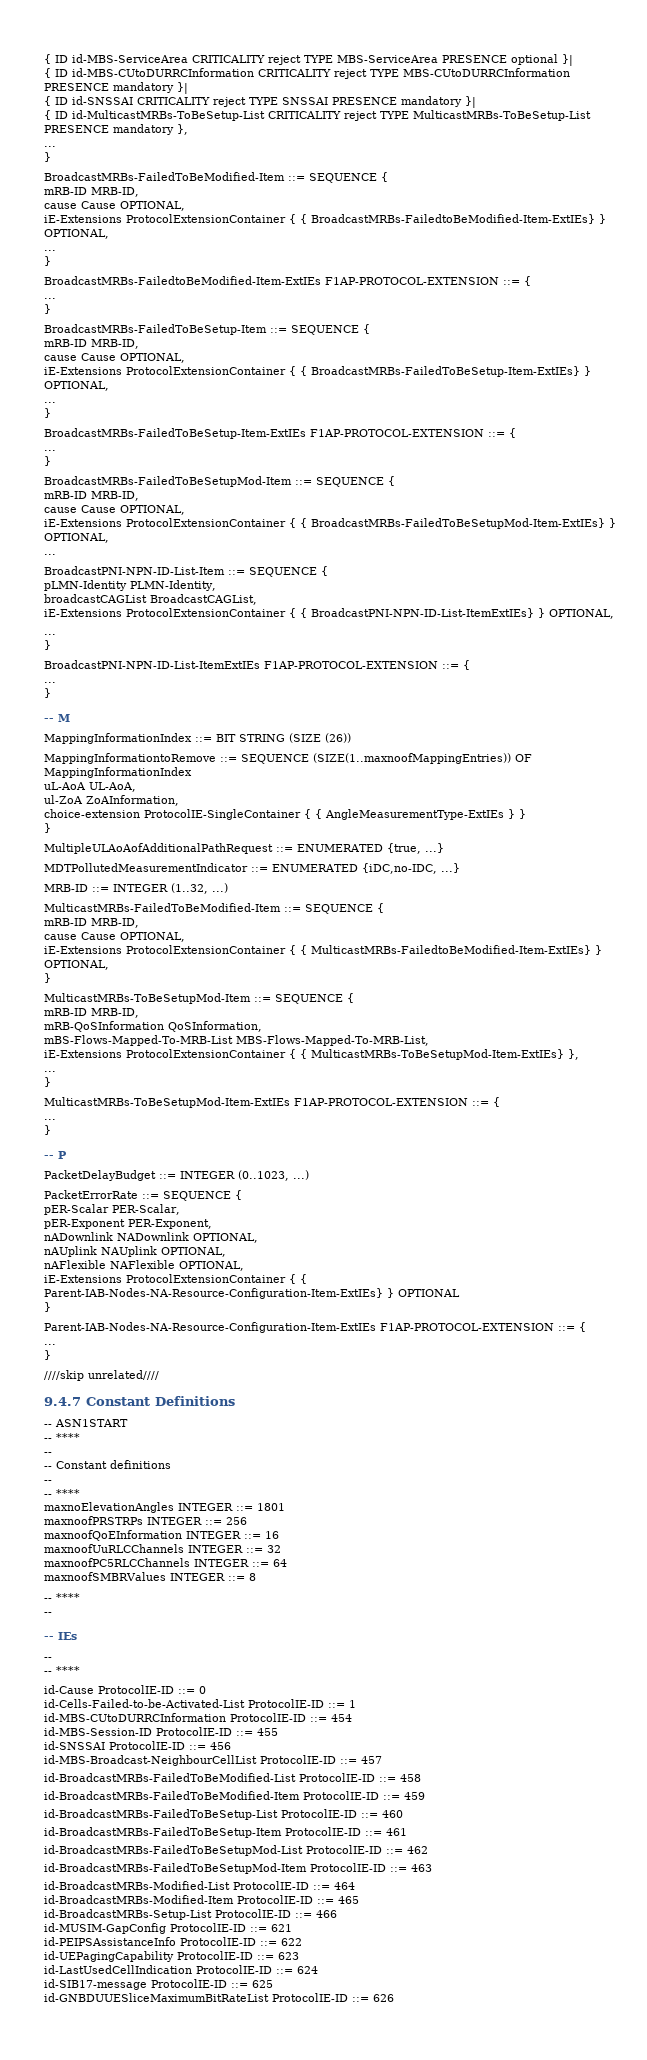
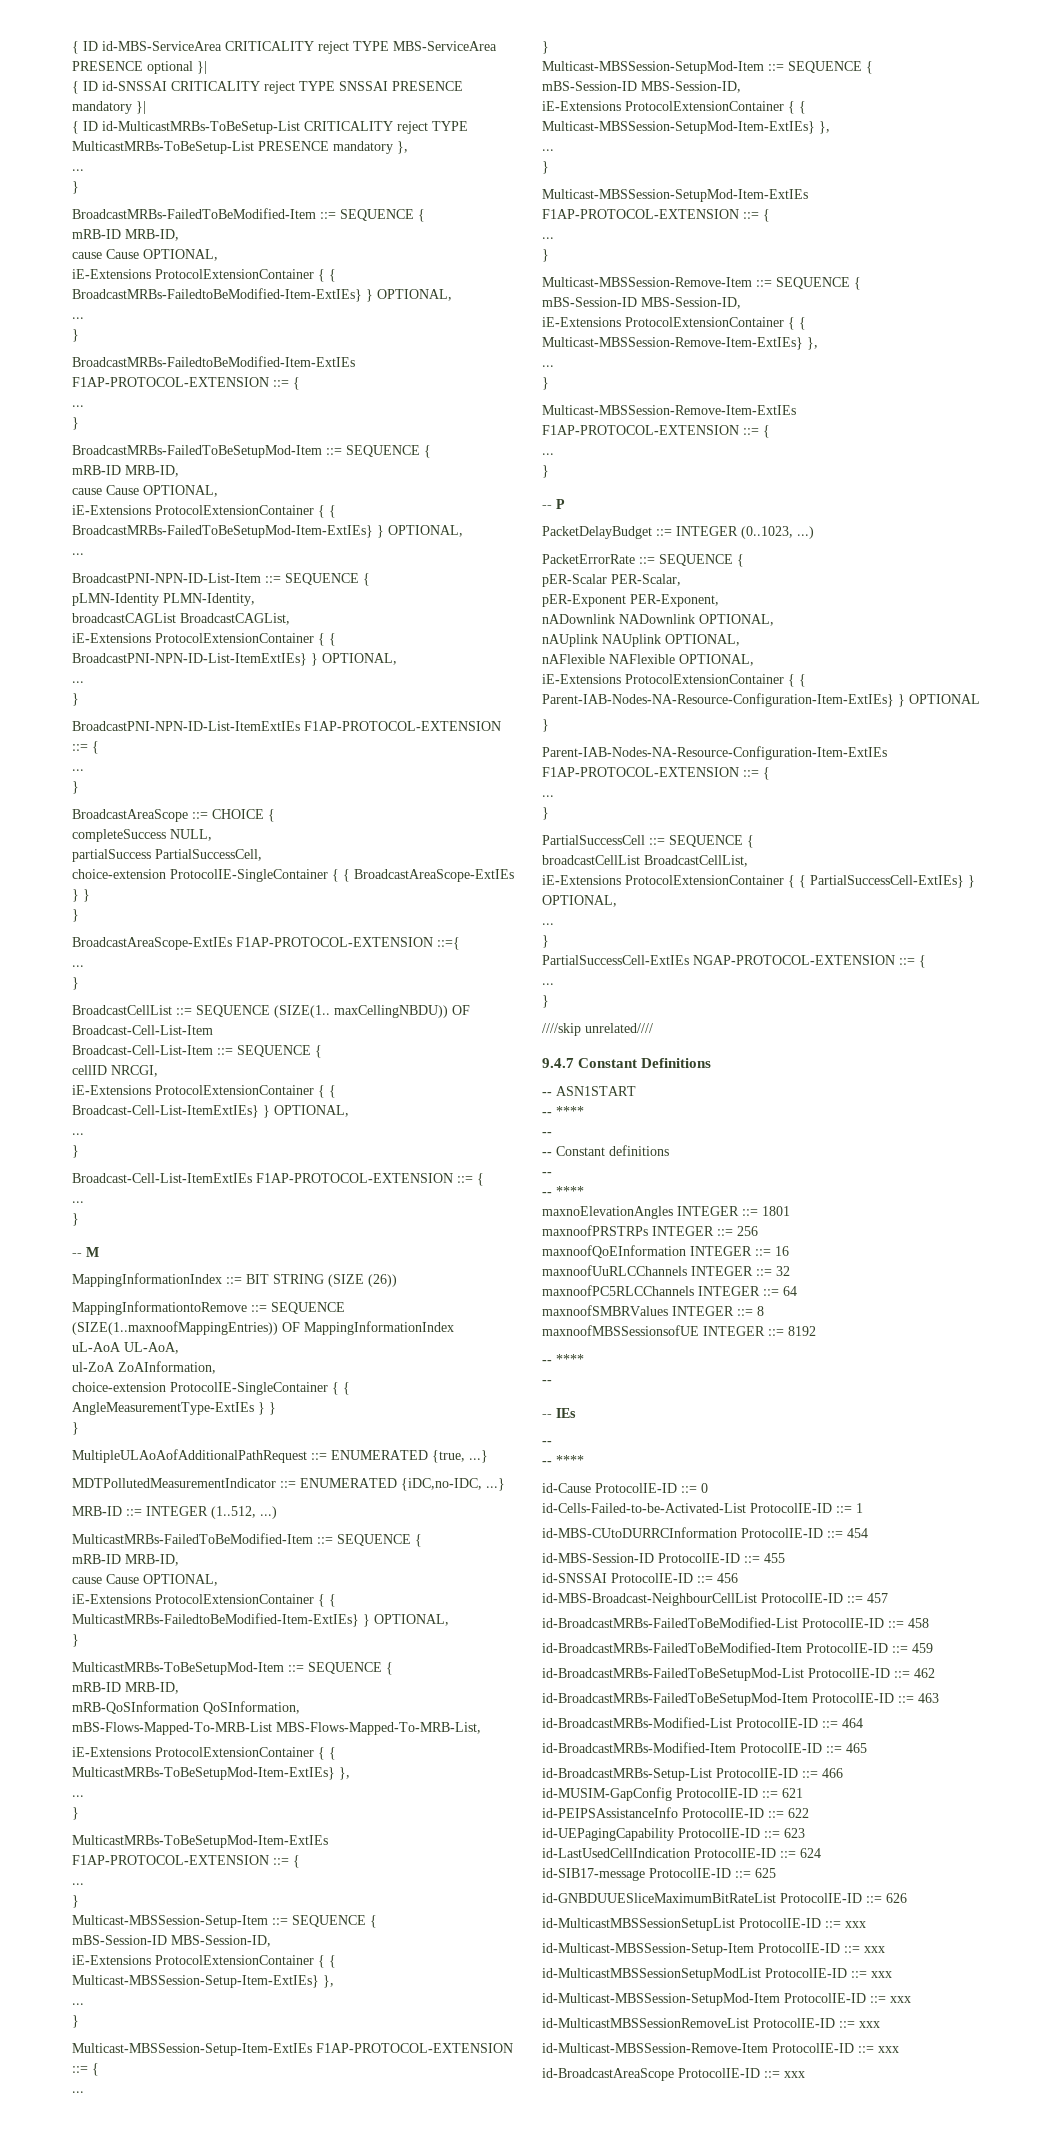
- { ID id-MBS-CUtoDURRCInformation CRITICALITY reject TYPE MBS-CUtoDURRCInformation PRESENCE mandatory }|
- BroadcastMRBs-FailedToBeSetup-Item ::= SEQUENCE {
- mRB-ID MRB-ID,
- cause Cause OPTIONAL,
- iE-Extensions ProtocolExtensionContainer { { BroadcastMRBs-FailedToBeSetup-Item-ExtIEs} } OPTIONAL,
- ...
- }
- BroadcastMRBs-FailedToBeSetup-Item-ExtIEs F1AP-PROTOCOL-EXTENSION ::= {
- ...
- }
+ BroadcastAreaScope ::= CHOICE {
+ completeSuccess NULL,
+ partialSuccess PartialSuccessCell,
+ choice-extension ProtocolIE-SingleContainer { { BroadcastAreaScope-ExtIEs } }
+ }
+ BroadcastAreaScope-ExtIEs F1AP-PROTOCOL-EXTENSION ::={
+ ...
+ }
+ BroadcastCellList ::= SEQUENCE (SIZE(1.. maxCellingNBDU)) OF Broadcast-Cell-List-Item
+ Broadcast-Cell-List-Item ::= SEQUENCE {
+ cellID NRCGI,
+ iE-Extensions ProtocolExtensionContainer { { Broadcast-Cell-List-ItemExtIEs} } OPTIONAL,
+ ...
+ }
+ Broadcast-Cell-List-ItemExtIEs F1AP-PROTOCOL-EXTENSION ::= {
+ ...
+ }
- MRB-ID ::= INTEGER (1..32, ...)
+ MRB-ID ::= INTEGER (1..512, ...)
+ Multicast-MBSSession-Setup-Item ::= SEQUENCE {
+ mBS-Session-ID MBS-Session-ID,
+ iE-Extensions ProtocolExtensionContainer { { Multicast-MBSSession-Setup-Item-ExtIEs} },
+ ...
+ }
+ Multicast-MBSSession-Setup-Item-ExtIEs F1AP-PROTOCOL-EXTENSION ::= {
+ ...
+ }
+ Multicast-MBSSession-SetupMod-Item ::= SEQUENCE {
+ mBS-Session-ID MBS-Session-ID,
+ iE-Extensions ProtocolExtensionContainer { { Multicast-MBSSession-SetupMod-Item-ExtIEs} },
+ ...
+ }
+ Multicast-MBSSession-SetupMod-Item-ExtIEs F1AP-PROTOCOL-EXTENSION ::= {
+ ...
+ }
+ Multicast-MBSSession-Remove-Item ::= SEQUENCE {
+ mBS-Session-ID MBS-Session-ID,
+ iE-Extensions ProtocolExtensionContainer { { Multicast-MBSSession-Remove-Item-ExtIEs} },
+ ...
+ }
+ Multicast-MBSSession-Remove-Item-ExtIEs F1AP-PROTOCOL-EXTENSION ::= {
+ ...
+ }
+ PartialSuccessCell ::= SEQUENCE {
+ broadcastCellList BroadcastCellList,
+ iE-Extensions ProtocolExtensionContainer { { PartialSuccessCell-ExtIEs} } OPTIONAL,
+ ...
+ }
+ PartialSuccessCell-ExtIEs NGAP-PROTOCOL-EXTENSION ::= {
+ ...
+ }
+ maxnoofMBSSessionsofUE INTEGER ::= 8192
- id-BroadcastMRBs-FailedToBeSetup-List ProtocolIE-ID ::= 460
- id-BroadcastMRBs-FailedToBeSetup-Item ProtocolIE-ID ::= 461
+ id-MulticastMBSSessionSetupList ProtocolIE-ID ::= xxx
+ id-Multicast-MBSSession-Setup-Item ProtocolIE-ID ::= xxx
+ id-MulticastMBSSessionSetupModList ProtocolIE-ID ::= xxx
+ id-Multicast-MBSSession-SetupMod-Item ProtocolIE-ID ::= xxx
+ id-MulticastMBSSessionRemoveList ProtocolIE-ID ::= xxx
+ id-Multicast-MBSSession-Remove-Item ProtocolIE-ID ::= xxx
+ id-BroadcastAreaScope ProtocolIE-ID ::= xxx

